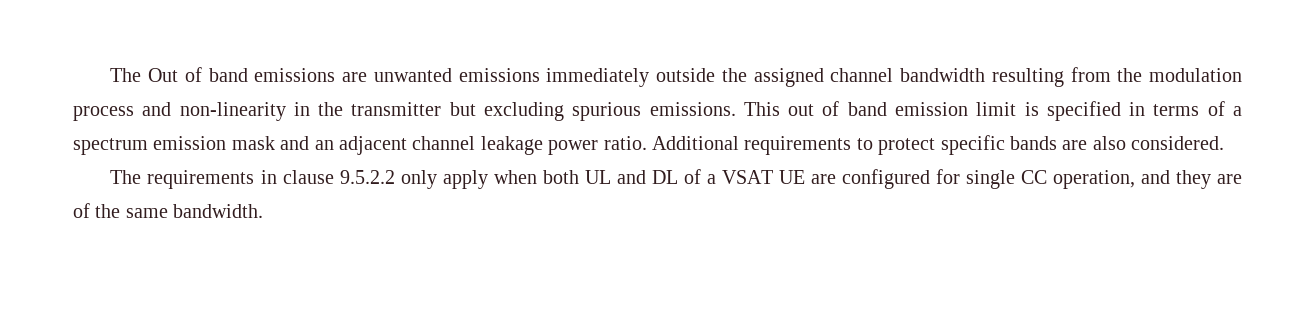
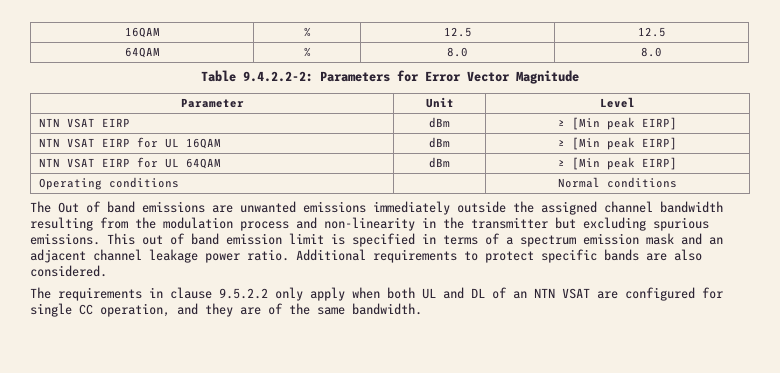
+ 16QAM | % | 12.5 | 12.5
+ 64QAM | % | 8.0 | 8.0
+ Table 9.4.2.2-2: Parameters for Error Vector Magnitude
+ Parameter | Unit | Level
+ NTN VSAT EIRP | dBm | ≥ [Min peak EIRP]
+ NTN VSAT EIRP for UL 16QAM | dBm | ≥ [Min peak EIRP]
+ NTN VSAT EIRP for UL 64QAM | dBm | ≥ [Min peak EIRP]
+ Operating conditions | | Normal conditions
- The requirements in clause 9.5.2.2 only apply when both UL and DL of a VSAT UE are configured for single CC operation, and they are of the same bandwidth.
+ The requirements in clause 9.5.2.2 only apply when both UL and DL of an NTN VSAT are configured for single CC operation, and they are of the same bandwidth.

